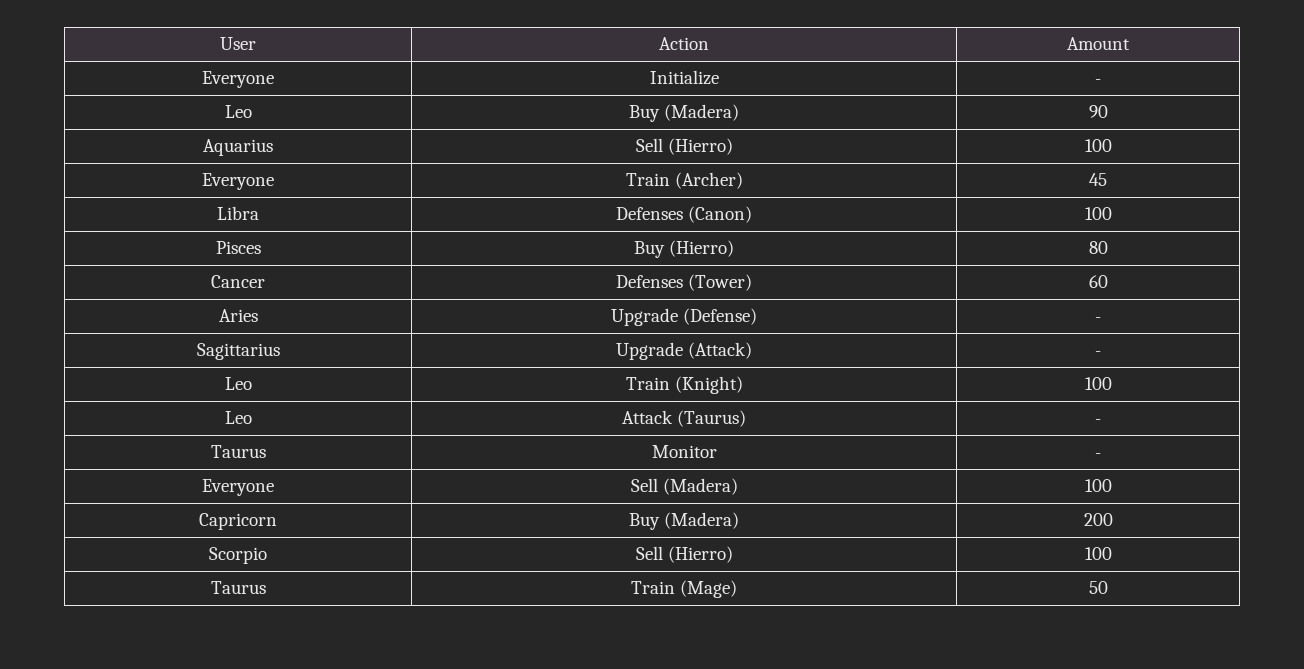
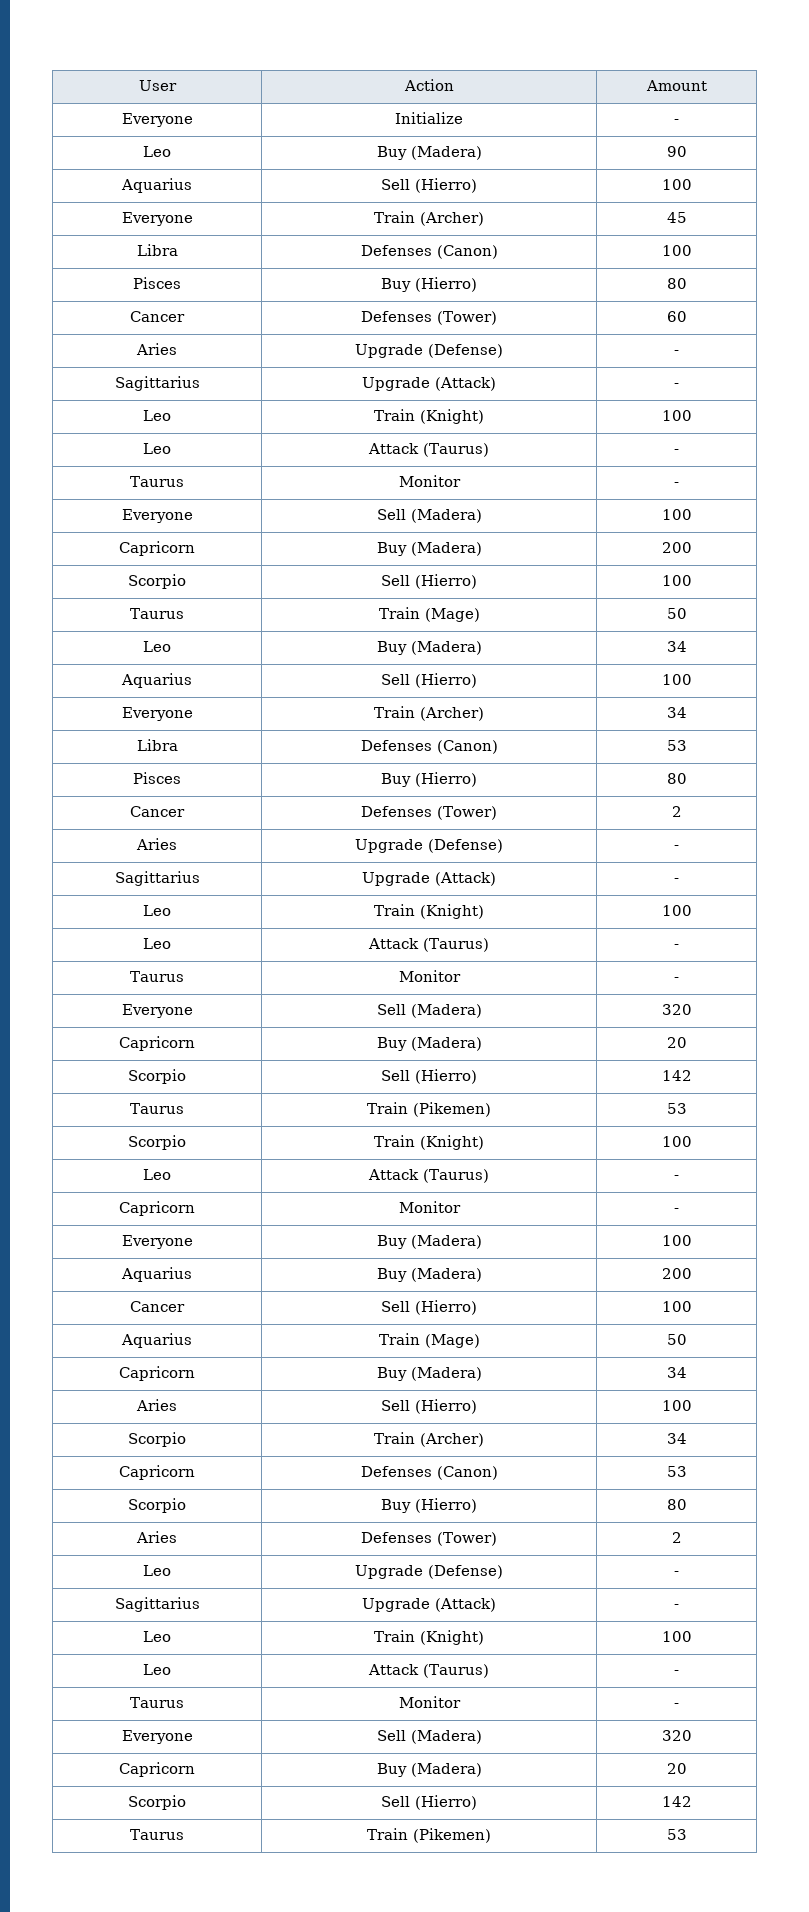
+ Leo | Buy (Madera) | 34
+ Aquarius | Sell (Hierro) | 100
+ Everyone | Train (Archer) | 34
+ Libra | Defenses (Canon) | 53
+ Pisces | Buy (Hierro) | 80
+ Cancer | Defenses (Tower) | 2
+ Aries | Upgrade (Defense) | -
+ Sagittarius | Upgrade (Attack) | -
+ Leo | Train (Knight) | 100
+ Leo | Attack (Taurus) | -
+ Taurus | Monitor | -
+ Everyone | Sell (Madera) | 320
+ Capricorn | Buy (Madera) | 20
+ Scorpio | Sell (Hierro) | 142
+ Taurus | Train (Pikemen) | 53
+ Scorpio | Train (Knight) | 100
+ Leo | Attack (Taurus) | -
+ Capricorn | Monitor | -
+ Everyone | Buy (Madera) | 100
+ Aquarius | Buy (Madera) | 200
+ Cancer | Sell (Hierro) | 100
+ Aquarius | Train (Mage) | 50
+ Capricorn | Buy (Madera) | 34
+ Aries | Sell (Hierro) | 100
+ Scorpio | Train (Archer) | 34
+ Capricorn | Defenses (Canon) | 53
+ Scorpio | Buy (Hierro) | 80
+ Aries | Defenses (Tower) | 2
+ Leo | Upgrade (Defense) | -
+ Sagittarius | Upgrade (Attack) | -
+ Leo | Train (Knight) | 100
+ Leo | Attack (Taurus) | -
+ Taurus | Monitor | -
+ Everyone | Sell (Madera) | 320
+ Capricorn | Buy (Madera) | 20
+ Scorpio | Sell (Hierro) | 142
+ Taurus | Train (Pikemen) | 53

